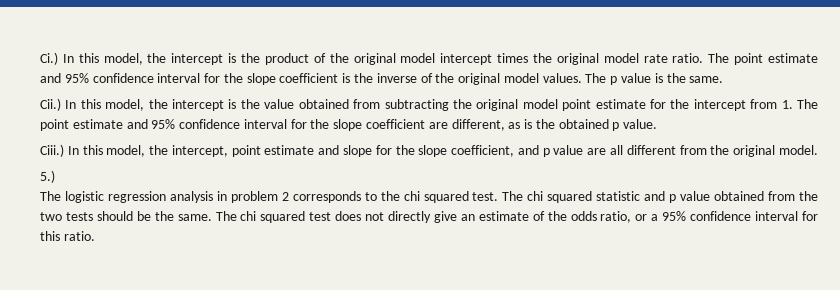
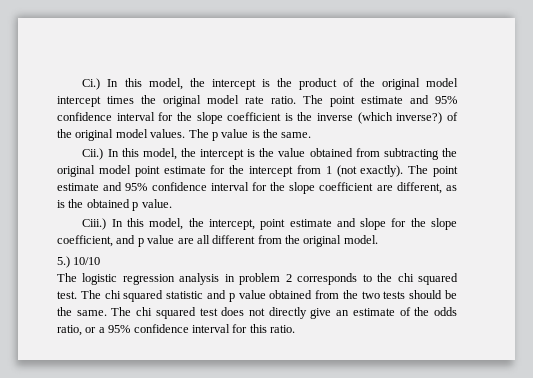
- The point estimate and 95% confidence interval for the slope coefficient is the inverse of the original model values.
+ The point estimate and 95% confidence interval for the slope coefficient is the inverse (which inverse?) of the original model values.
- Cii.) In this model, the intercept is the value obtained from subtracting the original model point estimate for the intercept from 1. The point estimate and 95% confidence interval for the slope coefficient are different, as is the obtained p value.
+ Cii.) In this model, the intercept is the value obtained from subtracting the original model point estimate for the intercept from 1 (not exactly). The point estimate and 95% confidence interval for the slope coefficient are different, as is the obtained p value.
- 5.)
+ 5.) 10/10

